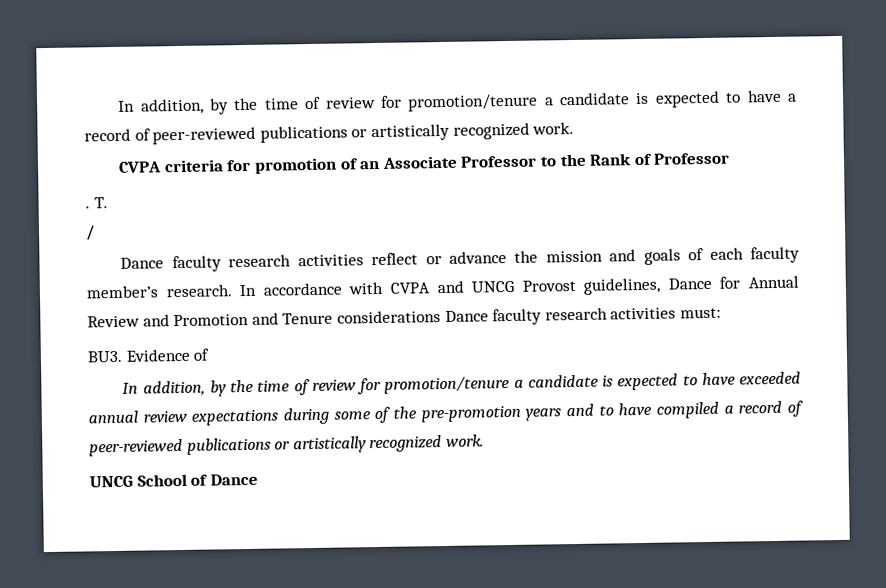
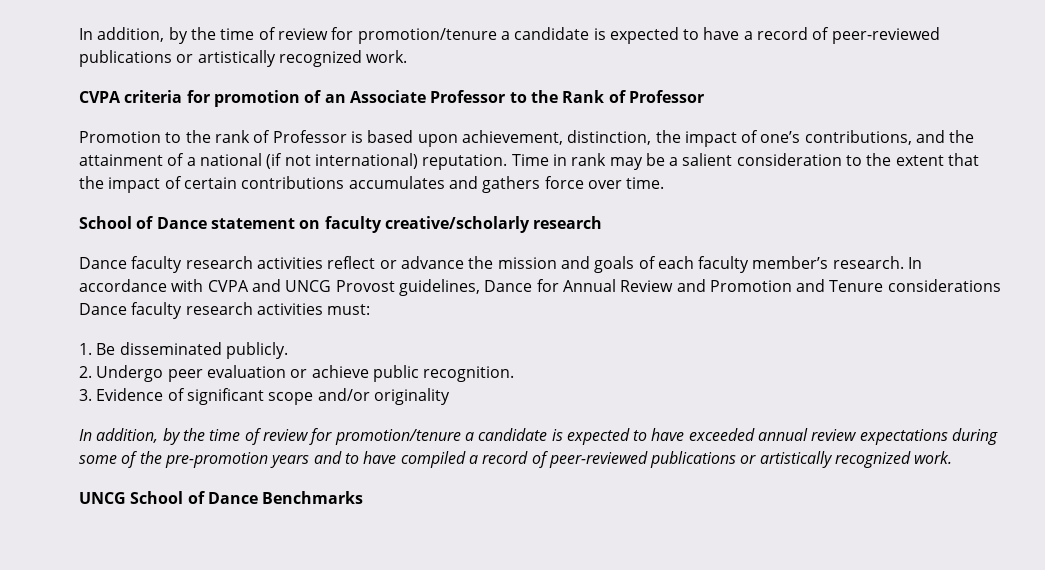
- . T.
- /
+ Promotion to the rank of Professor is based upon achievement, distinction, the impact of one’s contributions, and the attainment of a national (if not international) reputation. Time in rank may be a salient consideration to the extent that the impact of certain contributions accumulates and gathers force over time.
+ School of Dance statement on faculty creative/scholarly research
- BU3. Evidence of
+ 1. Be disseminated publicly.
+ 2. Undergo peer evaluation or achieve public recognition.
+ 3. Evidence of significant scope and/or originality
- UNCG School of Dance
+ UNCG School of Dance Benchmarks

